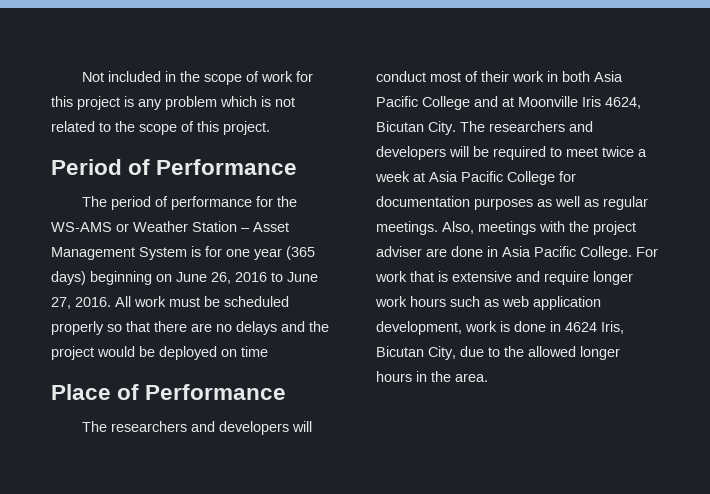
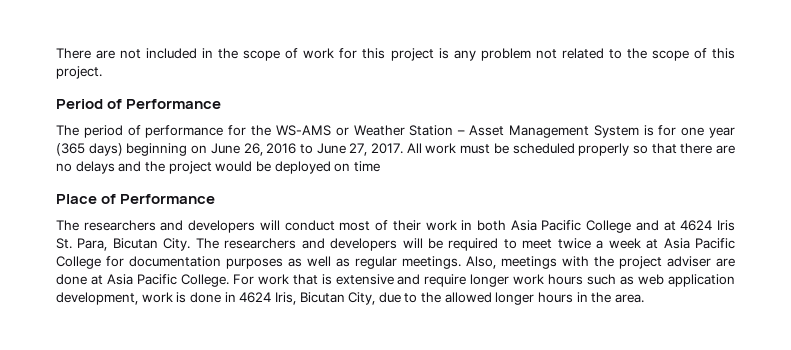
- Not included in the scope of work for this project is any problem which is not related to the scope of this project.
+ There are not included in the scope of work for this project is any problem not related to the scope of this project.
- The period of performance for the WS-AMS or Weather Station – Asset Management System is for one year (365 days) beginning on June 26, 2016 to June 27, 2016.
+ The period of performance for the WS-AMS or Weather Station – Asset Management System is for one year (365 days) beginning on June 26, 2016 to June 27, 2017.
- The researchers and developers will conduct most of their work in both Asia Pacific College and at Moonville Iris 4624, Bicutan City.
+ The researchers and developers will conduct most of their work in both Asia Pacific College and at 4624 Iris St. Para, Bicutan City.
- Also, meetings with the project adviser are done in Asia Pacific College.
+ Also, meetings with the project adviser are done at Asia Pacific College.

